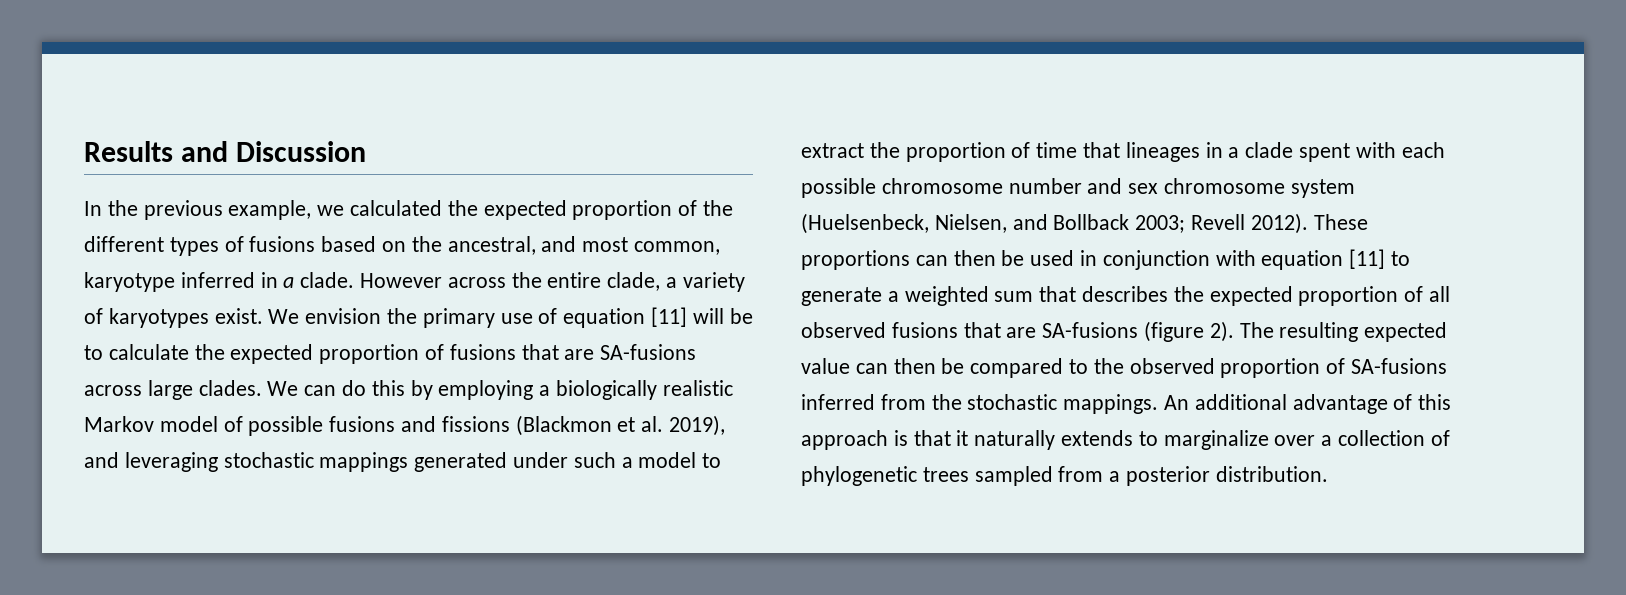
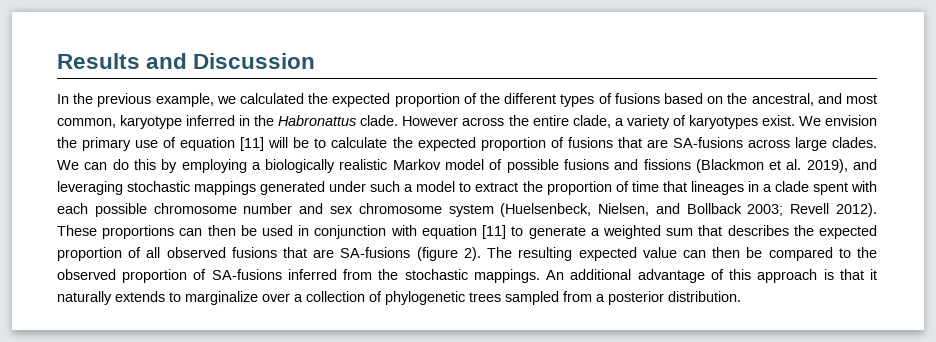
- In the previous example, we calculated the expected proportion of the different types of fusions based on the ancestral, and most common, karyotype inferred in a clade.
+ In the previous example, we calculated the expected proportion of the different types of fusions based on the ancestral, and most common, karyotype inferred in the Habronattus clade.

